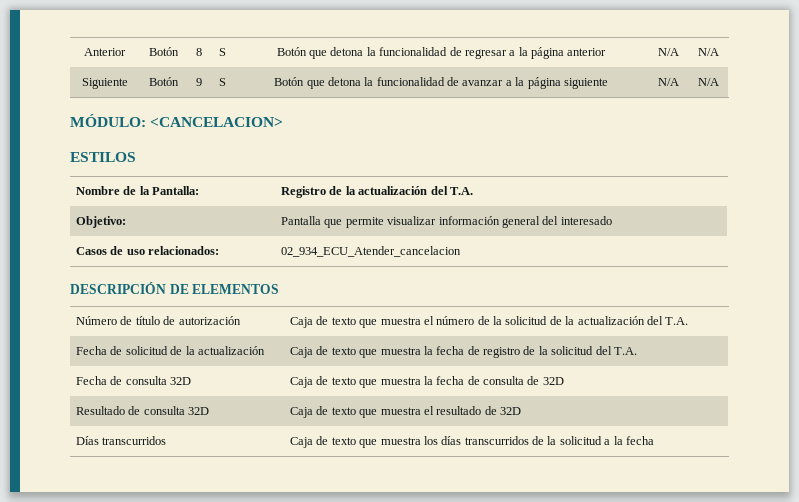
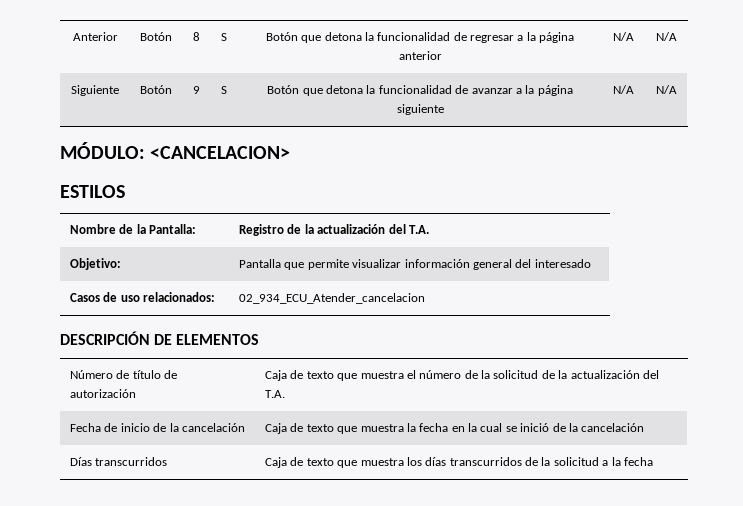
- Fecha de solicitud de la actualización | Caja de texto que muestra la fecha de registro de la solicitud del T.A.
- Fecha de consulta 32D | Caja de texto que muestra la fecha de consulta de 32D
- Resultado de consulta 32D | Caja de texto que muestra el resultado de 32D
+ Fecha de inicio de la cancelación | Caja de texto que muestra la fecha en la cual se inició de la cancelación

